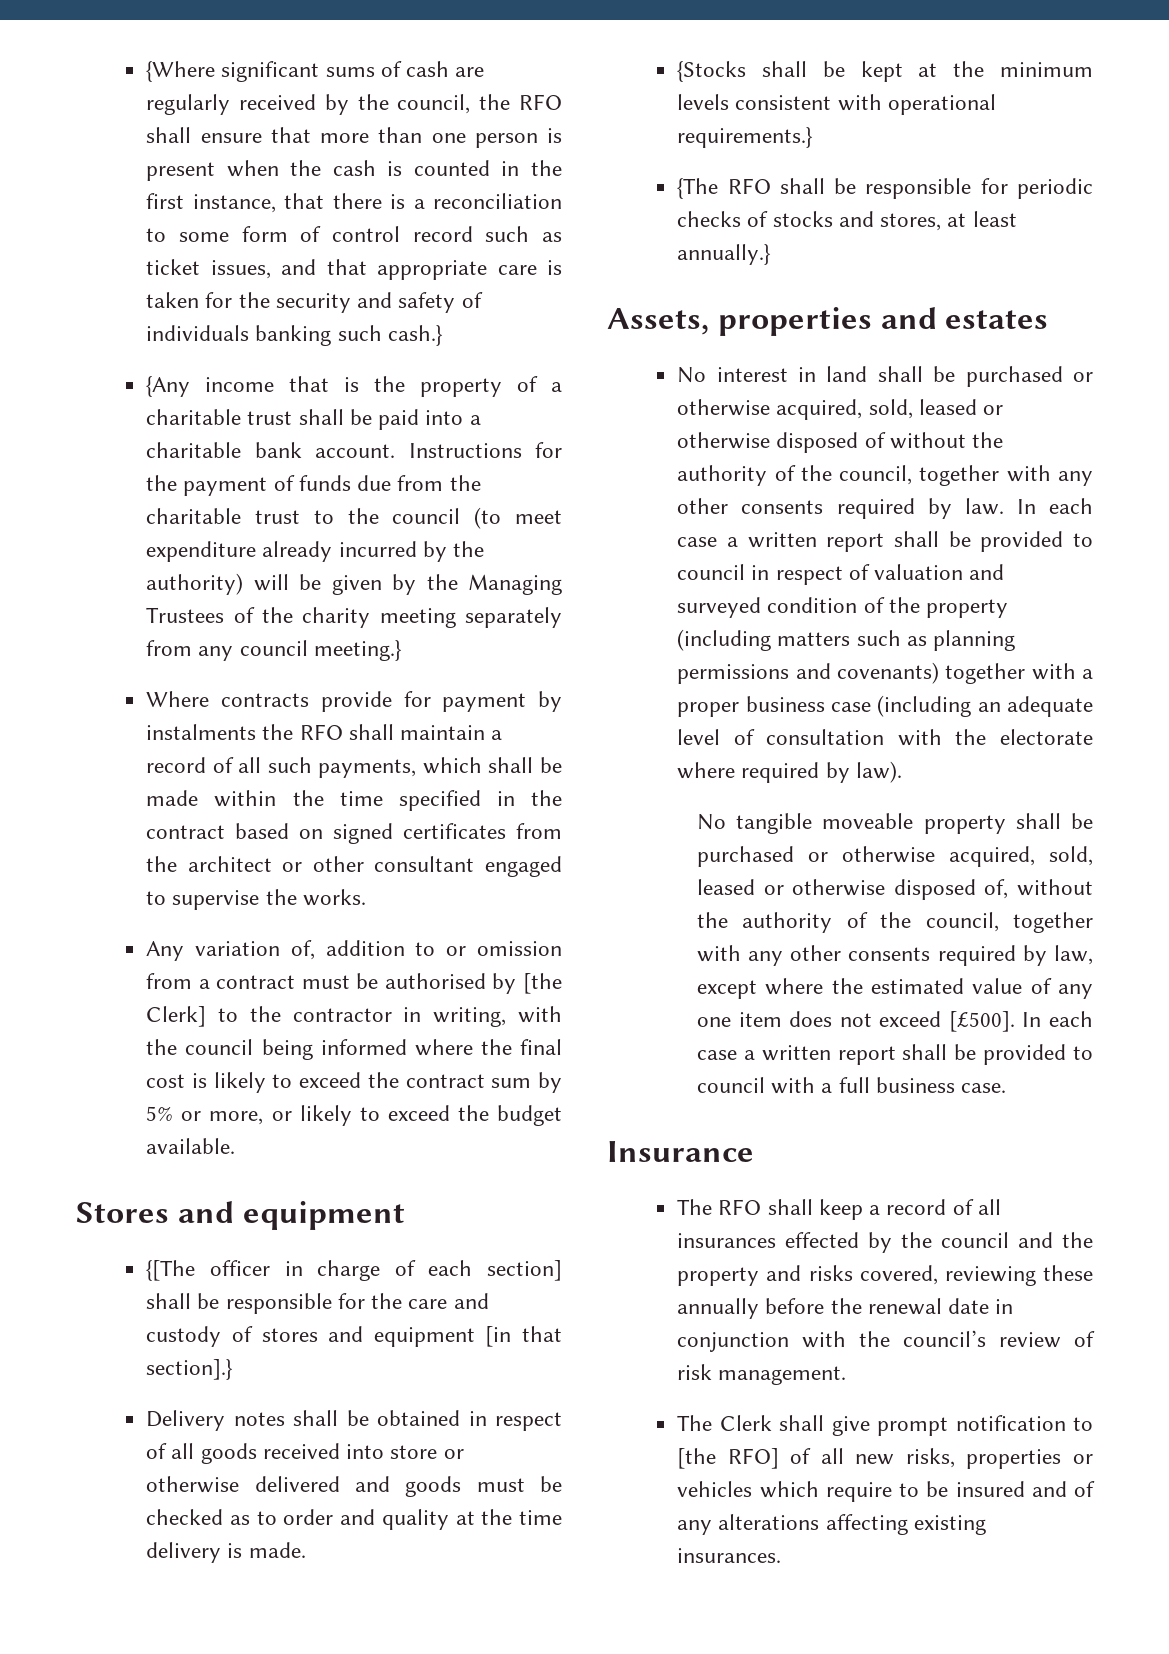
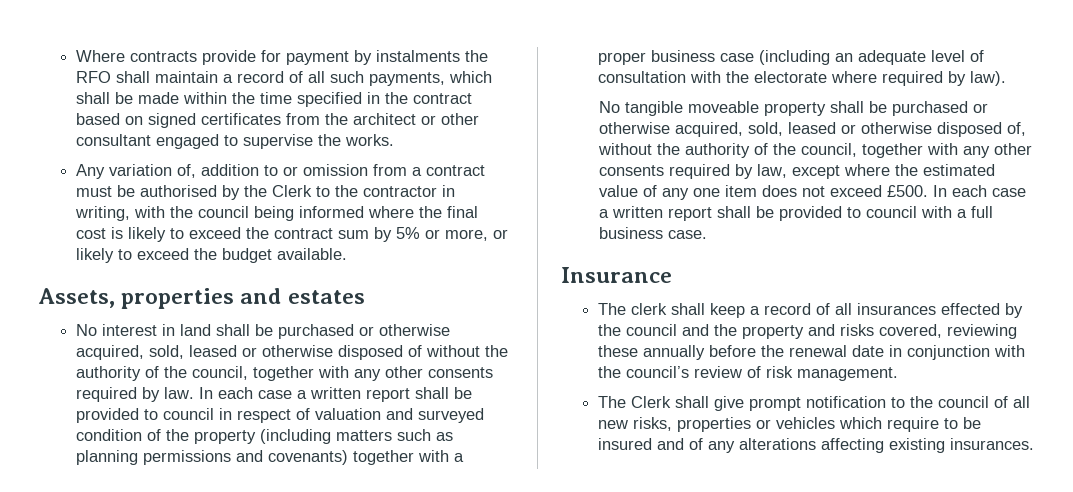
- {Where significant sums of cash are regularly received by the council, the RFO shall ensure that more than one person is present when the cash is counted in the first instance, that there is a reconciliation to some form of control record such as ticket issues, and that appropriate care is taken for the security and safety of individuals banking such cash.}
- {Any income that is the property of a charitable trust shall be paid into a charitable bank account. Instructions for the payment of funds due from the charitable trust to the council (to meet expenditure already incurred by the authority) will be given by the Managing Trustees of the charity meeting separately from any council meeting.}
- Any variation of, addition to or omission from a contract must be authorised by [the Clerk] to the contractor in writing, with the council being informed where the final cost is likely to exceed the contract sum by 5% or more, or likely to exceed the budget available.
+ Any variation of, addition to or omission from a contract must be authorised by the Clerk to the contractor in writing, with the council being informed where the final cost is likely to exceed the contract sum by 5% or more, or likely to exceed the budget available.
- Stores and equipment
- {[The officer in charge of each section] shall be responsible for the care and custody of stores and equipment [in that section].}
- Delivery notes shall be obtained in respect of all goods received into store or otherwise delivered and goods must be checked as to order and quality at the time delivery is made.
- {Stocks shall be kept at the minimum levels consistent with operational requirements.}
- {The RFO shall be responsible for periodic checks of stocks and stores, at least annually.}
- No tangible moveable property shall be purchased or otherwise acquired, sold, leased or otherwise disposed of, without the authority of the council, together with any other consents required by law, except where the estimated value of any one item does not exceed [£500].
+ No tangible moveable property shall be purchased or otherwise acquired, sold, leased or otherwise disposed of, without the authority of the council, together with any other consents required by law, except where the estimated value of any one item does not exceed £500.
- The RFO shall keep a record of all insurances effected by the council and the property and risks covered, reviewing these annually before the renewal date in conjunction with the council’s review of risk management.
+ The clerk shall keep a record of all insurances effected by the council and the property and risks covered, reviewing these annually before the renewal date in conjunction with the council’s review of risk management.
- The Clerk shall give prompt notification to [the RFO] of all new risks, properties or vehicles which require to be insured and of any alterations affecting existing insurances.
+ The Clerk shall give prompt notification to the council of all new risks, properties or vehicles which require to be insured and of any alterations affecting existing insurances.

